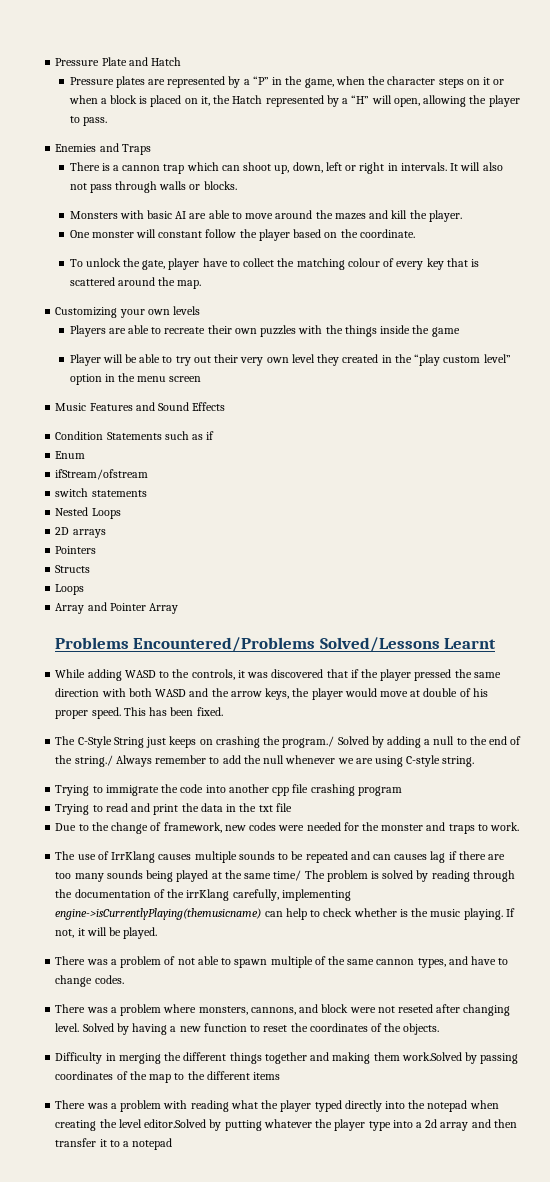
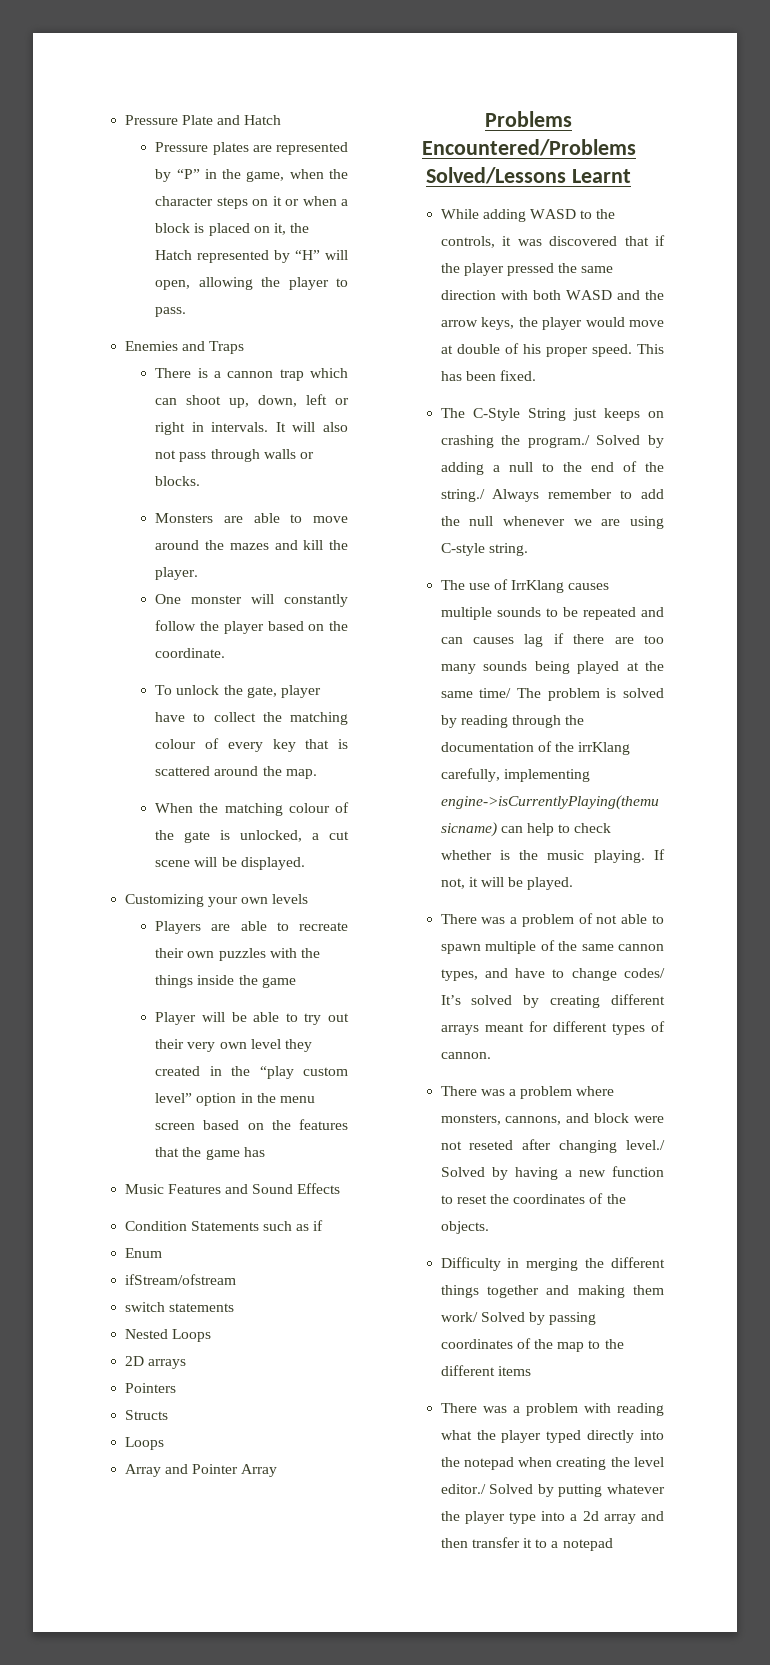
- Pressure plates are represented by a “P” in the game, when the character steps on it or when a block is placed on it, the Hatch represented by a “H” will open, allowing the player to pass.
+ Pressure plates are represented by “P” in the game, when the character steps on it or when a block is placed on it, the Hatch represented by “H” will open, allowing the player to pass.
- Monsters with basic AI are able to move around the mazes and kill the player.
+ Monsters are able to move around the mazes and kill the player.
- One monster will constant follow the player based on the coordinate.
+ One monster will constantly follow the player based on the coordinate.
+ When the matching colour of the gate is unlocked, a cut scene will be displayed.
- Player will be able to try out their very own level they created in the “play custom level” option in the menu screen
+ Player will be able to try out their very own level they created in the “play custom level” option in the menu screen based on the features that the game has
- Trying to immigrate the code into another cpp file crashing program
- Trying to read and print the data in the txt file
- Due to the change of framework, new codes were needed for the monster and traps to work.
- There was a problem of not able to spawn multiple of the same cannon types, and have to change codes.
+ There was a problem of not able to spawn multiple of the same cannon types, and have to change codes/ It’s solved by creating different arrays meant for different types of cannon.
- There was a problem where monsters, cannons, and block were not reseted after changing level. Solved by having a new function to reset the coordinates of the objects.
+ There was a problem where monsters, cannons, and block were not reseted after changing level./ Solved by having a new function to reset the coordinates of the objects.
- Difficulty in merging the different things together and making them work.Solved by passing coordinates of the map to the different items
+ Difficulty in merging the different things together and making them work/ Solved by passing coordinates of the map to the different items
- There was a problem with reading what the player typed directly into the notepad when creating the level editor.Solved by putting whatever the player type into a 2d array and then transfer it to a notepad
+ There was a problem with reading what the player typed directly into the notepad when creating the level editor./ Solved by putting whatever the player type into a 2d array and then transfer it to a notepad

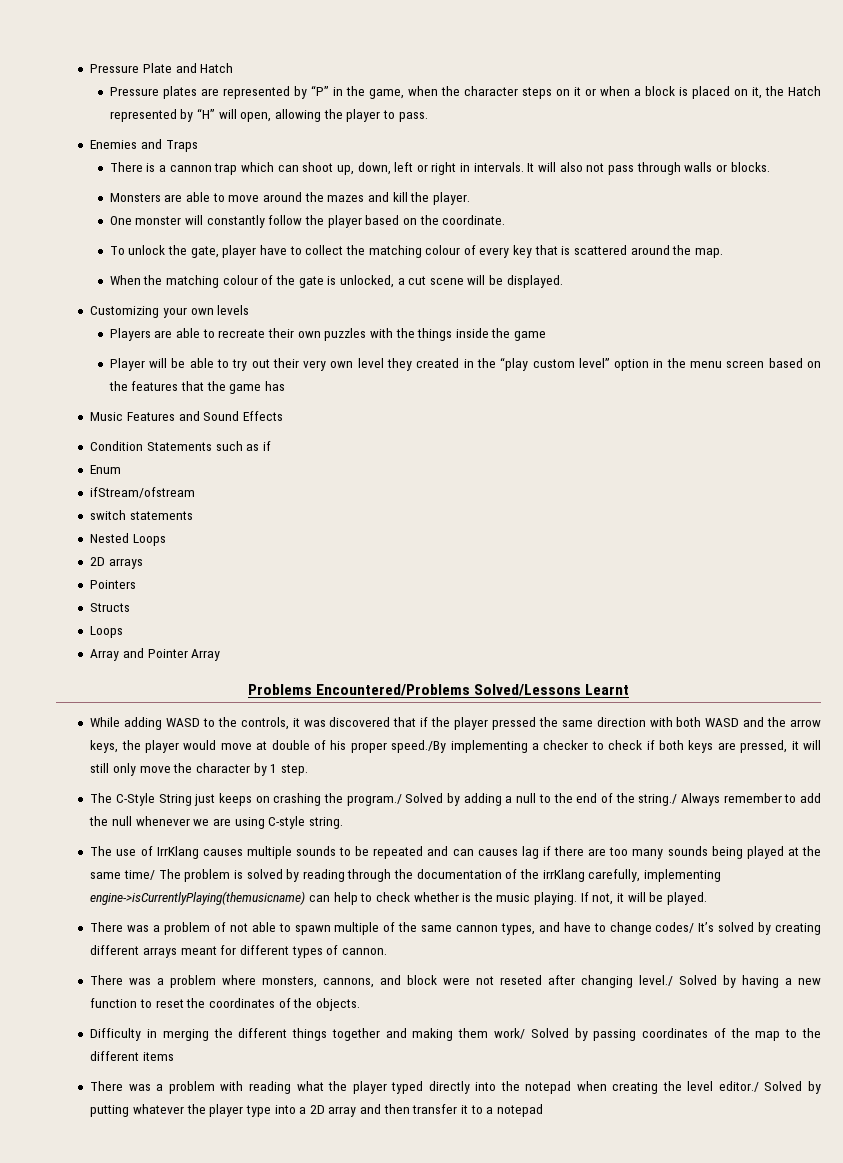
- While adding WASD to the controls, it was discovered that if the player pressed the same direction with both WASD and the arrow keys, the player would move at double of his proper speed. This has been fixed.
+ While adding WASD to the controls, it was discovered that if the player pressed the same direction with both WASD and the arrow keys, the player would move at double of his proper speed./By implementing a checker to check if both keys are pressed, it will still only move the character by 1 step.
- There was a problem with reading what the player typed directly into the notepad when creating the level editor./ Solved by putting whatever the player type into a 2d array and then transfer it to a notepad
+ There was a problem with reading what the player typed directly into the notepad when creating the level editor./ Solved by putting whatever the player type into a 2D array and then transfer it to a notepad

